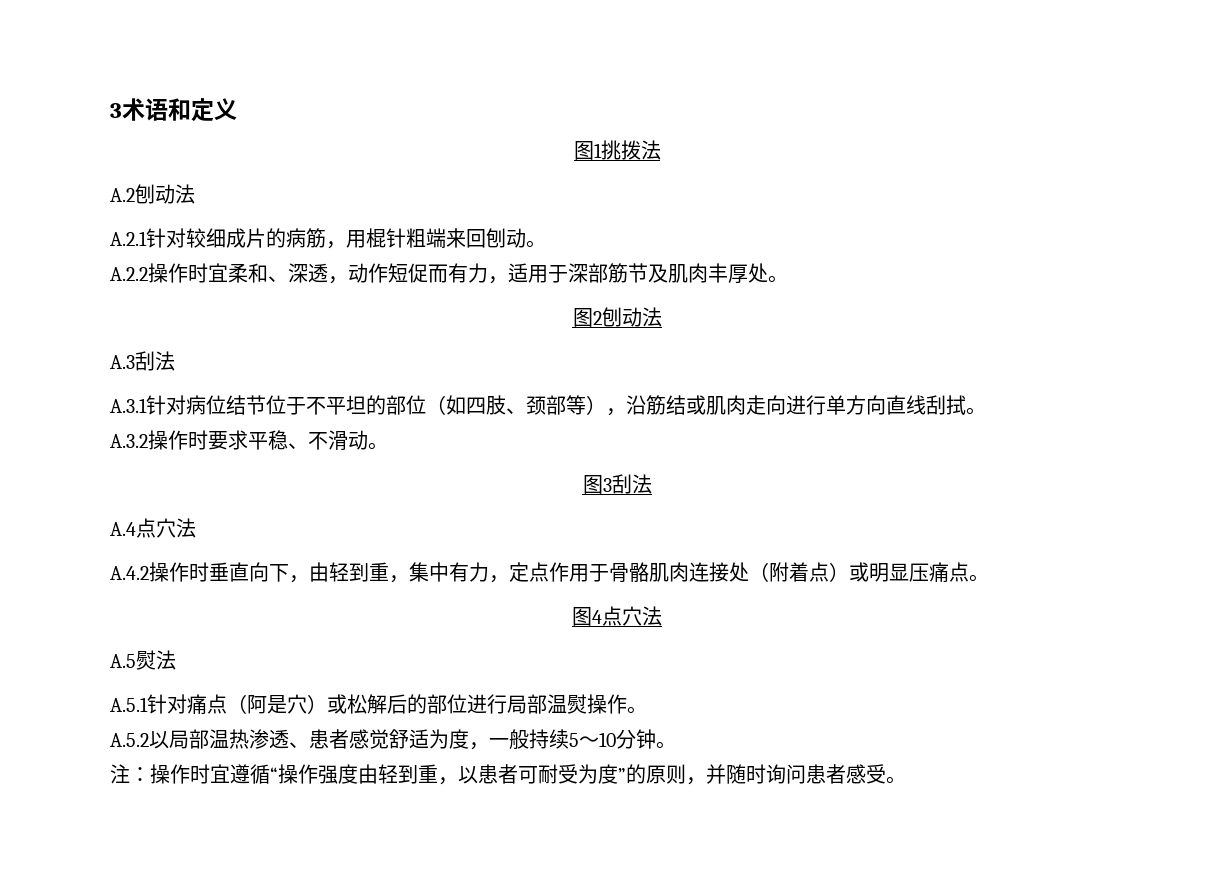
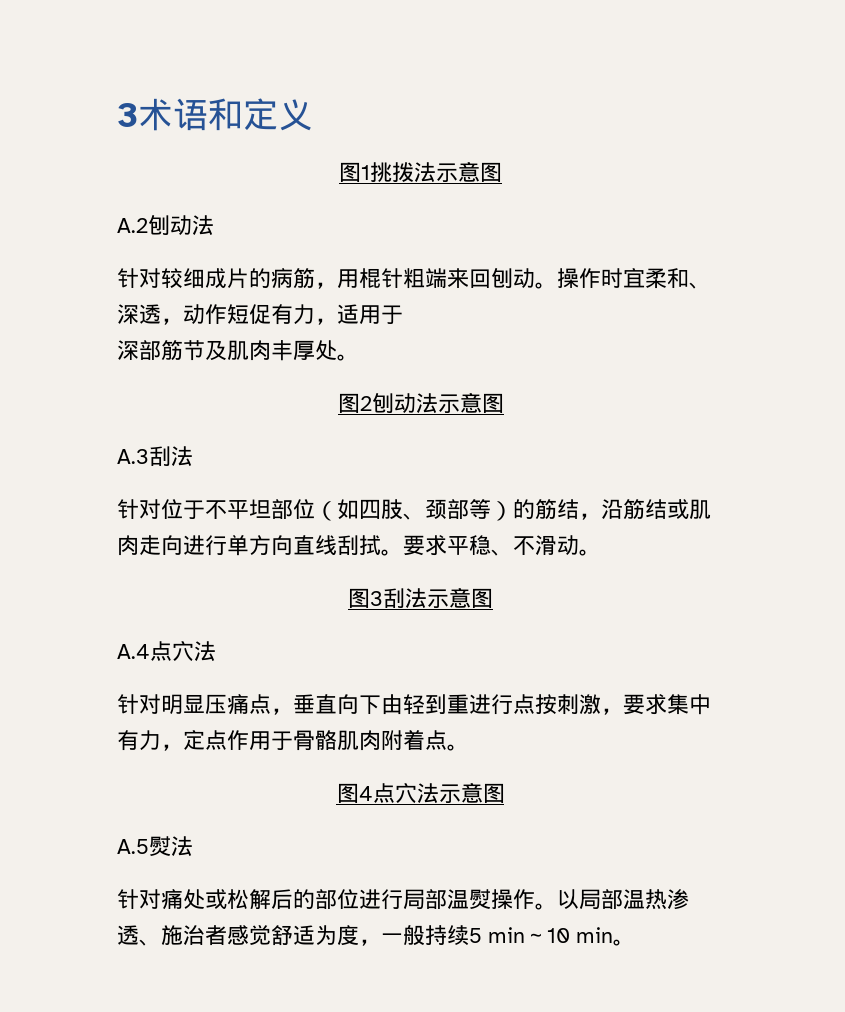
- 图1挑拨法
+ 图1挑拨法示意图
- A.2.1针对较细成片的病筋，用棍针粗端来回刨动。
- A.2.2操作时宜柔和、深透，动作短促而有力，适用于深部筋节及肌肉丰厚处。
+ 针对较细成片的病筋，用棍针粗端来回刨动。操作时宜柔和、深透，动作短促有力，适用于
+ 深部筋节及肌肉丰厚处。
- 图2刨动法
+ 图2刨动法示意图
- A.3.1针对病位结节位于不平坦的部位（如四肢、颈部等），沿筋结或肌肉走向进行单方向直线刮拭。
- A.3.2操作时要求平稳、不滑动。
+ 针对位于不平坦部位（如四肢、颈部等）的筋结，沿筋结或肌肉走向进行单方向直线刮拭。要求平稳、不滑动。
- 图3刮法
+ 图3刮法示意图
- A.4.2操作时垂直向下，由轻到重，集中有力，定点作用于骨骼肌肉连接处（附着点）或明显压痛点。
+ 针对明显压痛点，垂直向下由轻到重进行点按刺激，要求集中有力，定点作用于骨骼肌肉附着点。
- 图4点穴法
+ 图4点穴法示意图
- A.5.1针对痛点（阿是穴）或松解后的部位进行局部温熨操作。
- A.5.2以局部温热渗透、患者感觉舒适为度，一般持续5～10分钟。
- 注：操作时宜遵循“操作强度由轻到重，以患者可耐受为度”的原则，并随时询问患者感受。
+ 针对痛处或松解后的部位进行局部温熨操作。以局部温热渗透、施治者感觉舒适为度，一般持续5 min～10 min。

